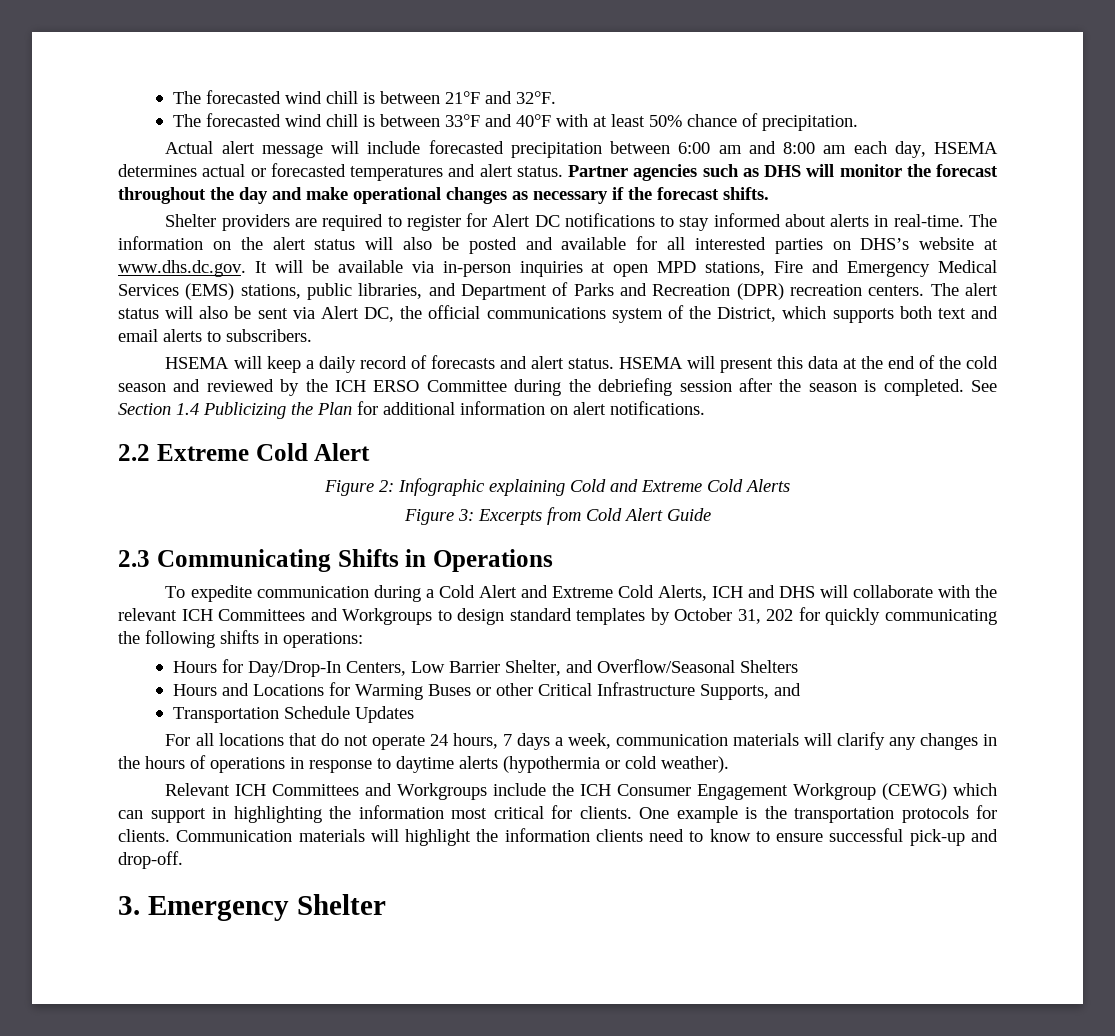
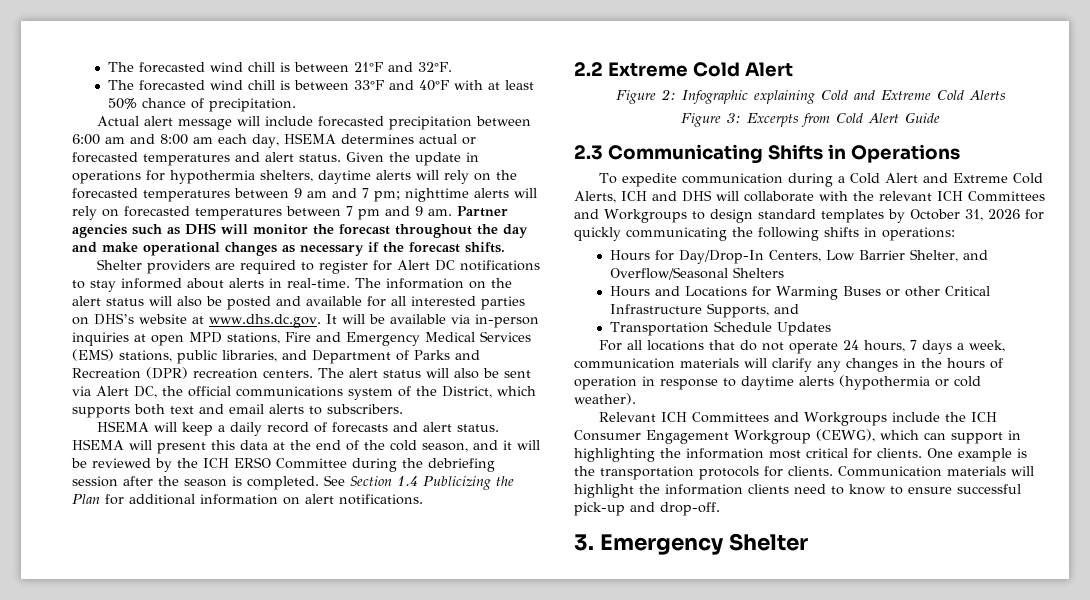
+ Given the update in operations for hypothermia shelters, daytime alerts will rely on the forecasted temperatures between 9 am and 7 pm; nighttime alerts will rely on forecasted temperatures between 7 pm and 9 am.
- HSEMA will present this data at the end of the cold season and reviewed by the ICH ERSO Committee during the debriefing session after the season is completed.
+ HSEMA will present this data at the end of the cold season, and it will be reviewed by the ICH ERSO Committee during the debriefing session after the season is completed.
- To expedite communication during a Cold Alert and Extreme Cold Alerts, ICH and DHS will collaborate with the relevant ICH Committees and Workgroups to design standard templates by October 31, 202 for quickly communicating the following shifts in operations:
+ To expedite communication during a Cold Alert and Extreme Cold Alerts, ICH and DHS will collaborate with the relevant ICH Committees and Workgroups to design standard templates by October 31, 2026 for quickly communicating the following shifts in operations:
- For all locations that do not operate 24 hours, 7 days a week, communication materials will clarify any changes in the hours of operations in response to daytime alerts (hypothermia or cold weather).
+ For all locations that do not operate 24 hours, 7 days a week, communication materials will clarify any changes in the hours of operation in response to daytime alerts (hypothermia or cold weather).
- Relevant ICH Committees and Workgroups include the ICH Consumer Engagement Workgroup (CEWG) which can support in highlighting the information most critical for clients.
+ Relevant ICH Committees and Workgroups include the ICH Consumer Engagement Workgroup (CEWG), which can support in highlighting the information most critical for clients.

